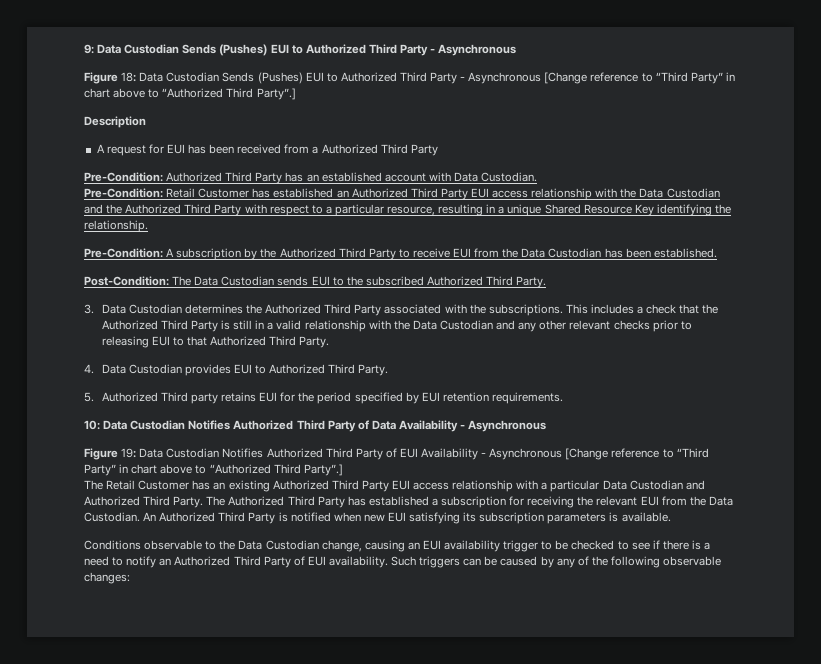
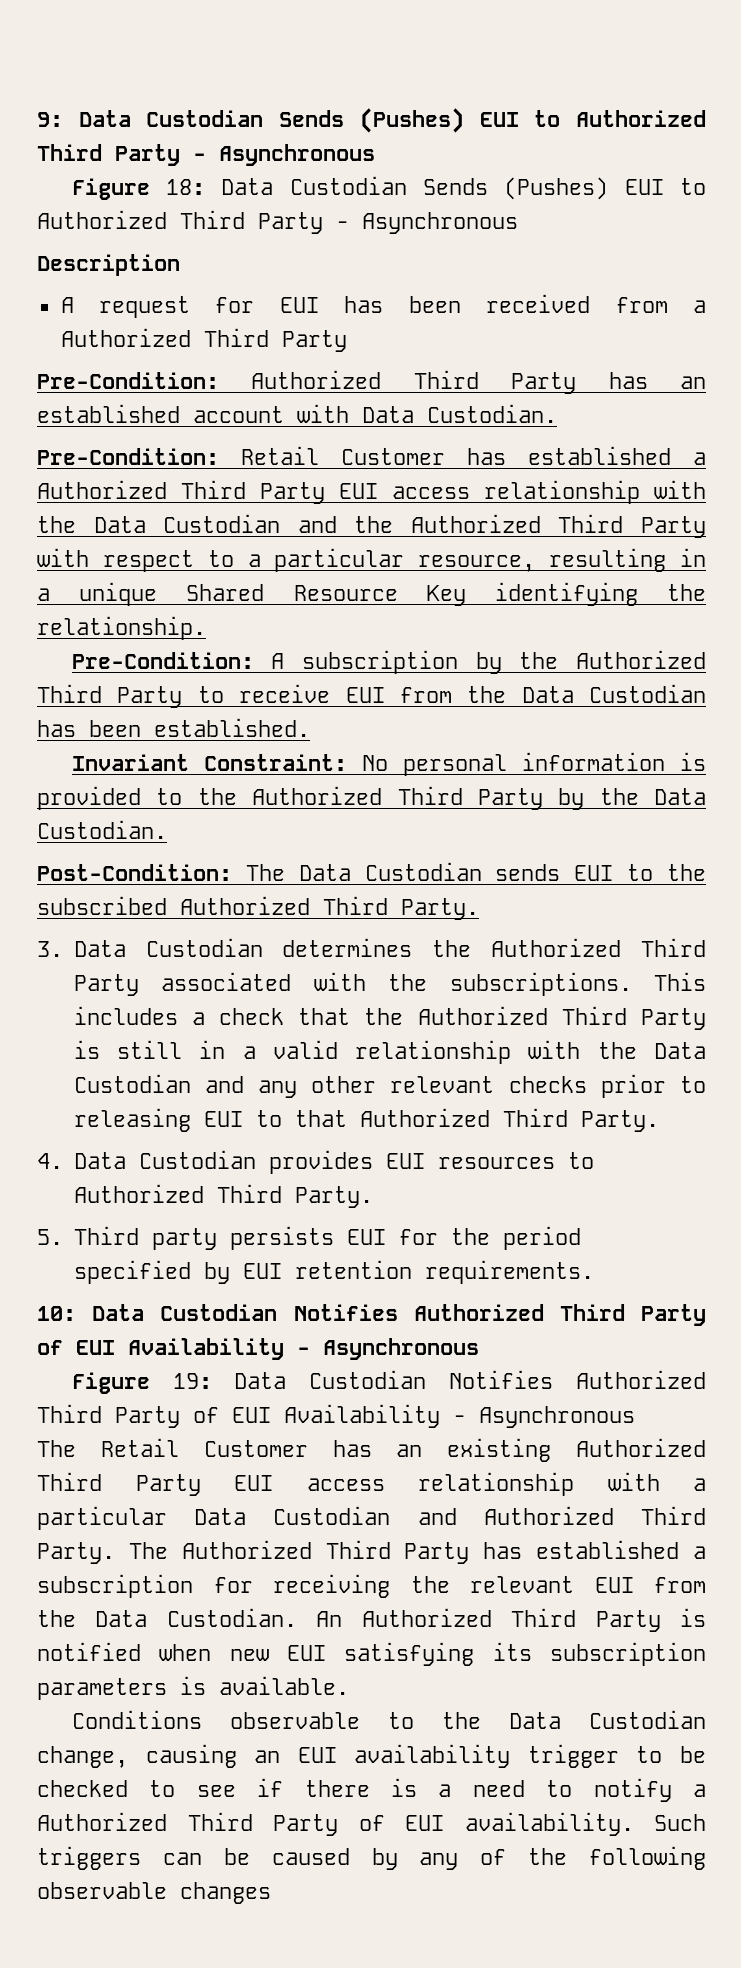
- Figure 18: Data Custodian Sends (Pushes) EUI to Authorized Third Party - Asynchronous [Change reference to “Third Party” in chart above to “Authorized Third Party”.]
+ Figure 18: Data Custodian Sends (Pushes) EUI to Authorized Third Party - Asynchronous
- Pre-Condition: Retail Customer has established an Authorized Third Party EUI access relationship with the Data Custodian and the Authorized Third Party with respect to a particular resource, resulting in a unique Shared Resource Key identifying the relationship.
+ Pre-Condition: Retail Customer has established a Authorized Third Party EUI access relationship with the Data Custodian and the Authorized Third Party with respect to a particular resource, resulting in a unique Shared Resource Key identifying the relationship.
+ Invariant Constraint: No personal information is provided to the Authorized Third Party by the Data Custodian.
- 4. Data Custodian provides EUI to Authorized Third Party.
+ 4. Data Custodian provides EUI resources to Authorized Third Party.
- 5. Authorized Third party retains EUI for the period specified by EUI retention requirements.
+ 5. Third party persists EUI for the period specified by EUI retention requirements.
- 10: Data Custodian Notifies Authorized Third Party of Data Availability - Asynchronous
+ 10: Data Custodian Notifies Authorized Third Party of EUI Availability - Asynchronous
- Figure 19: Data Custodian Notifies Authorized Third Party of EUI Availability - Asynchronous [Change reference to “Third Party” in chart above to “Authorized Third Party”.]
+ Figure 19: Data Custodian Notifies Authorized Third Party of EUI Availability - Asynchronous
- Conditions observable to the Data Custodian change, causing an EUI availability trigger to be checked to see if there is a need to notify an Authorized Third Party of EUI availability.
+ Conditions observable to the Data Custodian change, causing an EUI availability trigger to be checked to see if there is a need to notify a Authorized Third Party of EUI availability.
- Such triggers can be caused by any of the following observable changes:
+ Such triggers can be caused by any of the following observable changes

